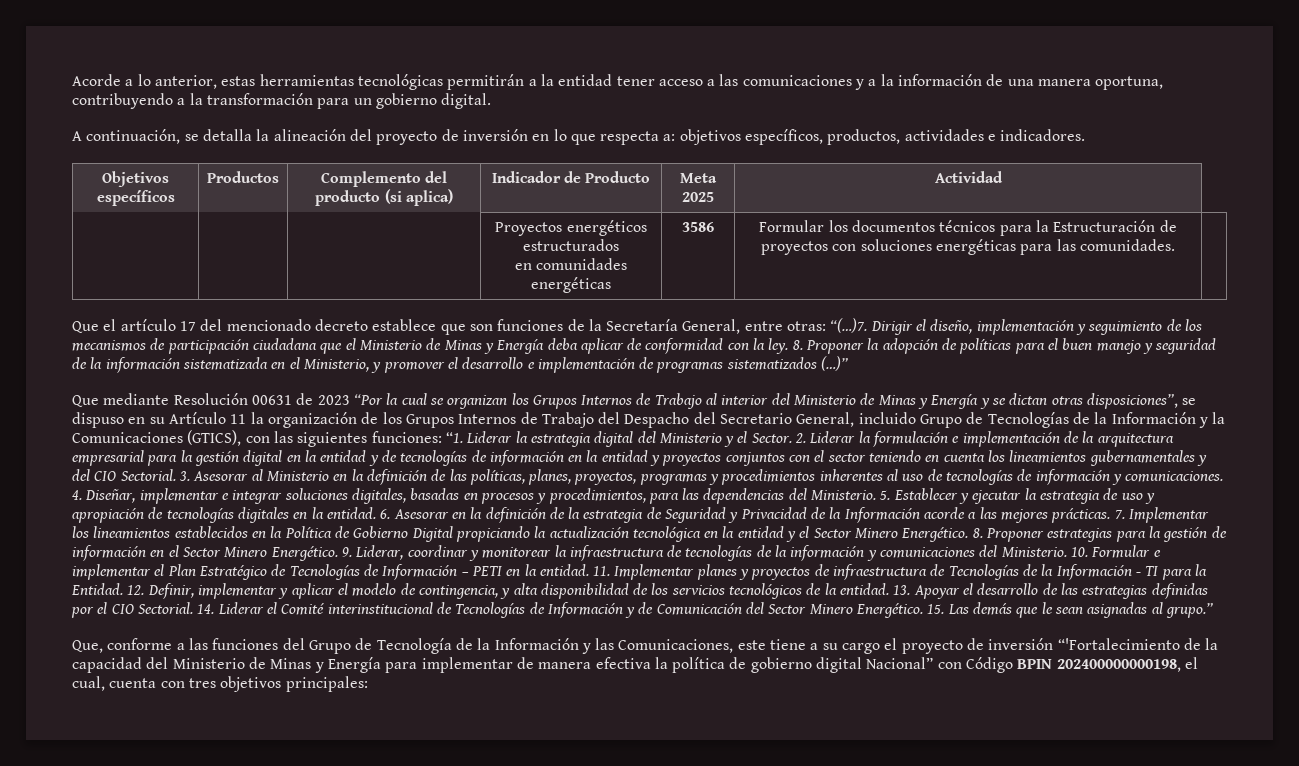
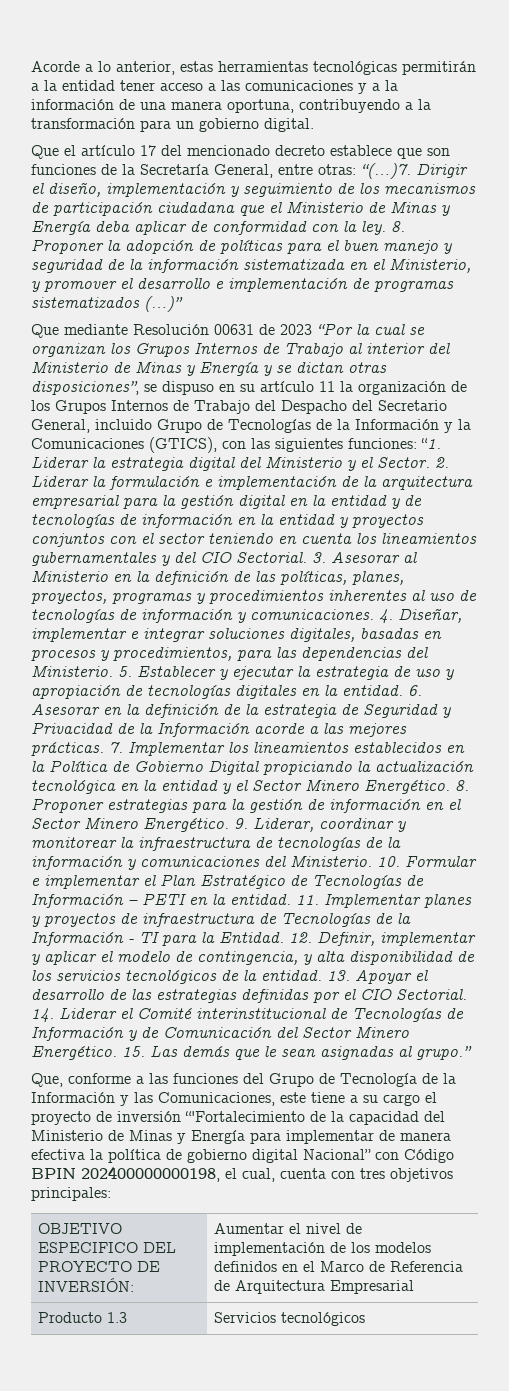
- A continuación, se detalla la alineación del proyecto de inversión en lo que respecta a: objetivos específicos, productos, actividades e indicadores.
- Objetivos específicos | Productos | Complemento del producto (si aplica) | Indicador de Producto | Meta 2025 | Actividad
- | | | Proyectos energéticos estructurados
- en comunidades energéticas | 3586 | Formular los documentos técnicos para la Estructuración de proyectos con soluciones energéticas para las comunidades. |
- Que mediante Resolución 00631 de 2023 “Por la cual se organizan los Grupos Internos de Trabajo al interior del Ministerio de Minas y Energía y se dictan otras disposiciones”, se dispuso en su Artículo 11 la organización de los Grupos Internos de Trabajo del Despacho del Secretario General, incluido Grupo de Tecnologías de la Información y la Comunicaciones (GTICS), con las siguientes funciones:
+ Que mediante Resolución 00631 de 2023 “Por la cual se organizan los Grupos Internos de Trabajo al interior del Ministerio de Minas y Energía y se dictan otras disposiciones”, se dispuso en su artículo 11 la organización de los Grupos Internos de Trabajo del Despacho del Secretario General, incluido Grupo de Tecnologías de la Información y la Comunicaciones (GTICS), con las siguientes funciones:
+ OBJETIVO ESPECIFICO DEL PROYECTO DE INVERSIÓN: | Aumentar el nivel de implementación de los modelos definidos en el Marco de Referencia de Arquitectura Empresarial
+ Producto 1.3 | Servicios tecnológicos

